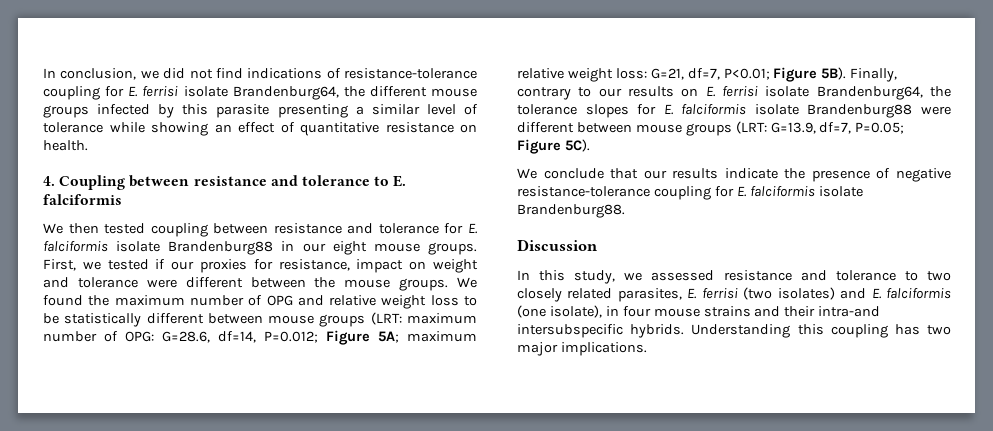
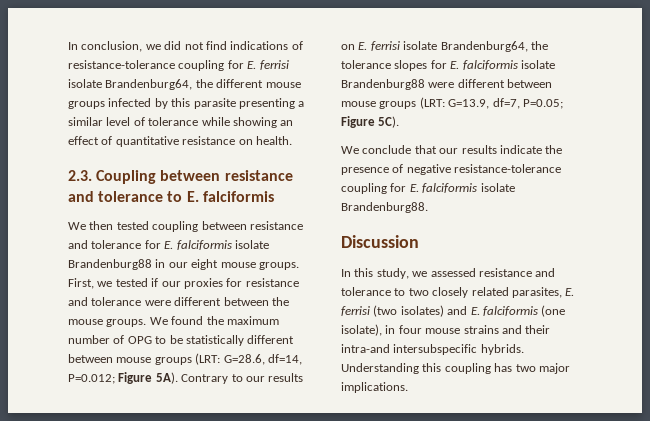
- 4. Coupling between resistance and tolerance to E. falciformis
+ 2.3. Coupling between resistance and tolerance to E. falciformis
- First, we tested if our proxies for resistance, impact on weight and tolerance were different between the mouse groups.
+ First, we tested if our proxies for resistance and tolerance were different between the mouse groups.
- We found the maximum number of OPG and relative weight loss to be statistically different between mouse groups (LRT: maximum number of OPG: G=28.6, df=14, P=0.012; Figure 5A; maximum relative weight loss: G=21, df=7, P<0.01; Figure 5B). Finally, contrary to our results on E. ferrisi isolate Brandenburg64, the tolerance slopes for E. falciformis isolate Brandenburg88 were different between mouse groups (LRT: G=13.9, df=7, P=0.05; Figure 5C).
+ We found the maximum number of OPG to be statistically different between mouse groups (LRT: G=28.6, df=14, P=0.012; Figure 5A). Contrary to our results on E. ferrisi isolate Brandenburg64, the tolerance slopes for E. falciformis isolate Brandenburg88 were different between mouse groups (LRT: G=13.9, df=7, P=0.05; Figure 5C).

